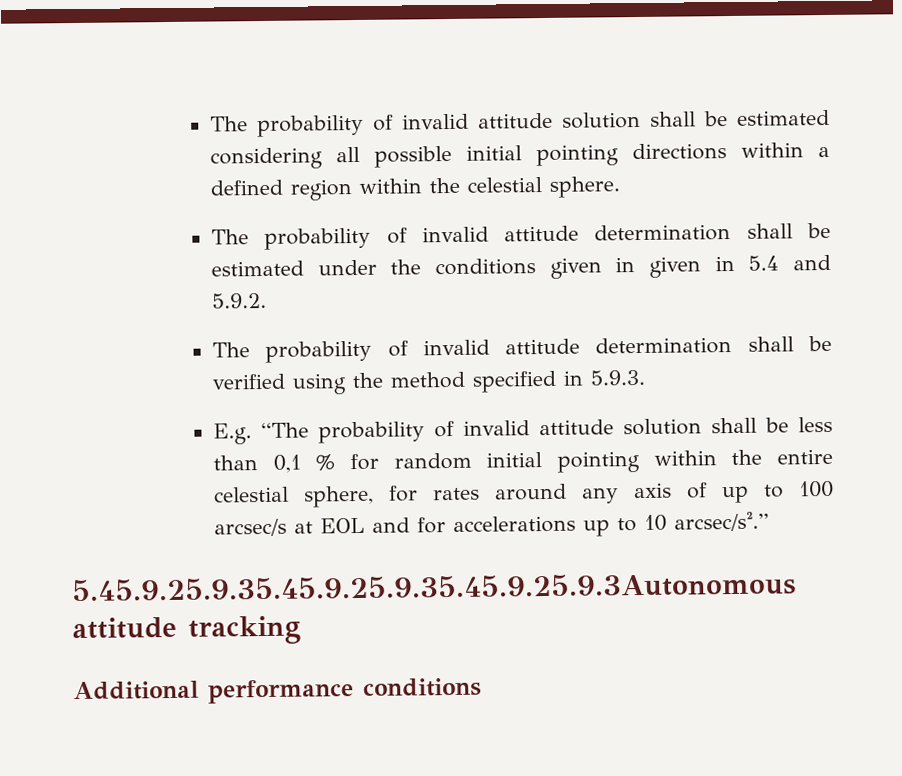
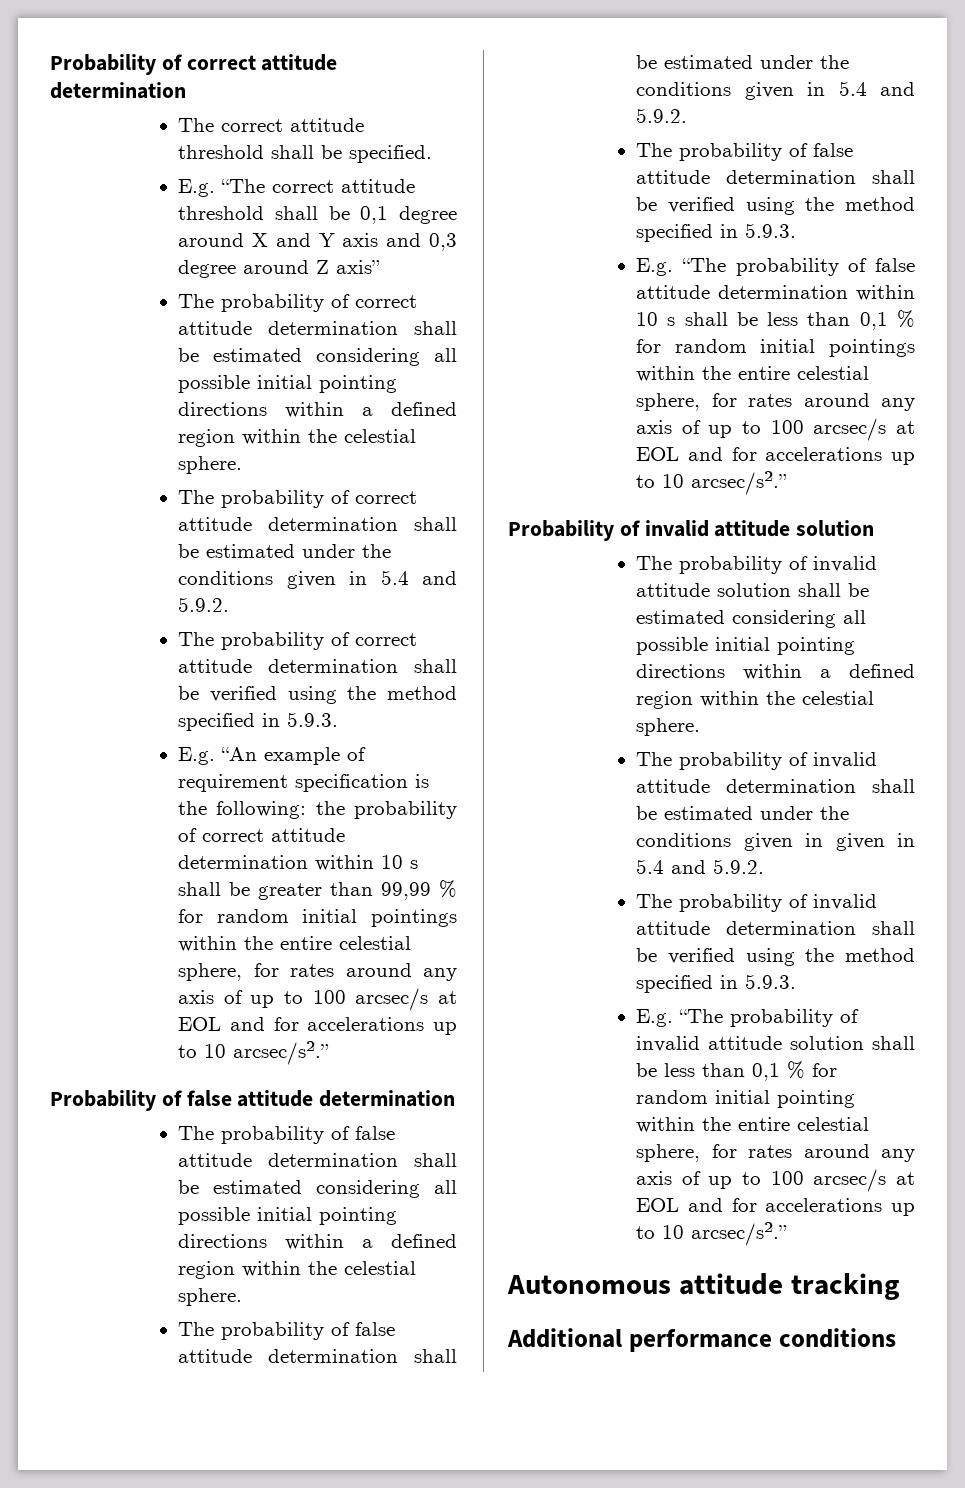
+ Probability of correct attitude determination
+ The correct attitude threshold shall be specified.
+ E.g. “The correct attitude threshold shall be 0,1 degree around X and Y axis and 0,3 degree around Z axis”
+ The probability of correct attitude determination shall be estimated considering all possible initial pointing directions within a defined region within the celestial sphere.
+ The probability of correct attitude determination shall be estimated under the conditions given in 5.4 and 5.9.2.
+ The probability of correct attitude determination shall be verified using the method specified in 5.9.3.
+ E.g. “An example of requirement specification is the following: the probability of correct attitude determination within 10 s shall be greater than 99,99 % for random initial pointings within the entire celestial sphere, for rates around any axis of up to 100 arcsec/s at EOL and for accelerations up to 10 arcsec/s².”
+ Probability of false attitude determination
+ The probability of false attitude determination shall be estimated considering all possible initial pointing directions within a defined region within the celestial sphere.
+ The probability of false attitude determination shall be estimated under the conditions given in 5.4 and 5.9.2.
+ The probability of false attitude determination shall be verified using the method specified in 5.9.3.
+ E.g. “The probability of false attitude determination within 10 s shall be less than 0,1 % for random initial pointings within the entire celestial sphere, for rates around any axis of up to 100 arcsec/s at EOL and for accelerations up to 10 arcsec/s².”
+ Probability of invalid attitude solution
- 5.45.9.25.9.35.45.9.25.9.35.45.9.25.9.3Autonomous attitude tracking
+ Autonomous attitude tracking

